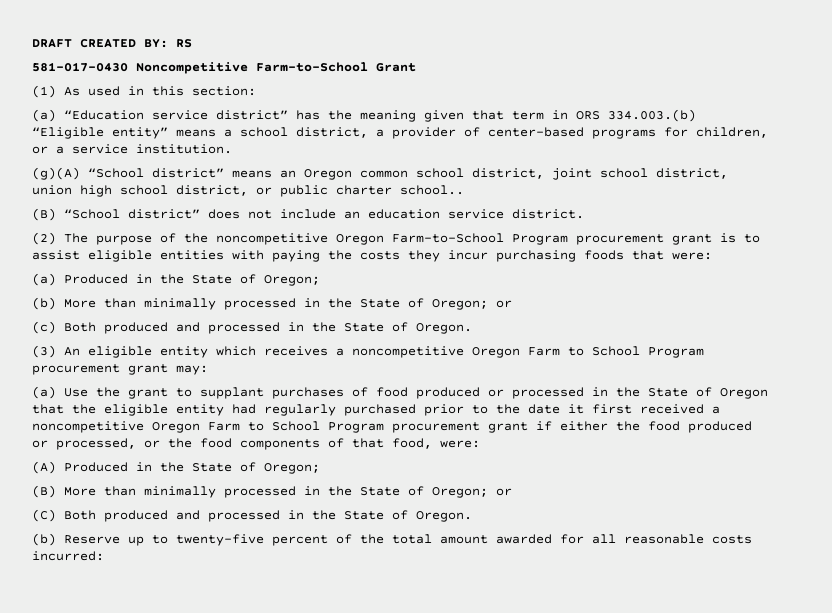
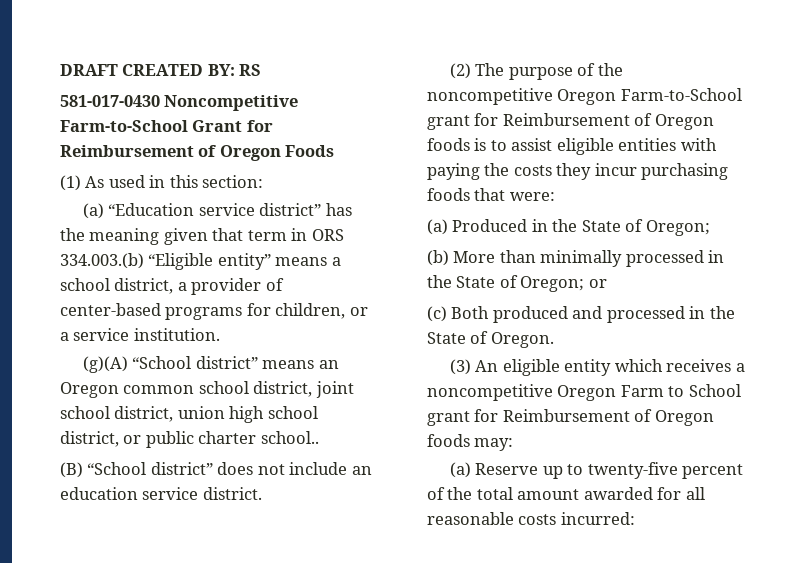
- 581-017-0430 Noncompetitive Farm-to-School Grant
+ 581-017-0430 Noncompetitive Farm-to-School Grant for Reimbursement of Oregon Foods
- (2) The purpose of the noncompetitive Oregon Farm-to-School Program procurement grant is to assist eligible entities with paying the costs they incur purchasing foods that were:
+ (2) The purpose of the noncompetitive Oregon Farm-to-School grant for Reimbursement of Oregon foods is to assist eligible entities with paying the costs they incur purchasing foods that were:
- (3) An eligible entity which receives a noncompetitive Oregon Farm to School Program procurement grant may:
- (a) Use the grant to supplant purchases of food produced or processed in the State of Oregon that the eligible entity had regularly purchased prior to the date it first received a noncompetitive Oregon Farm to School Program procurement grant if either the food produced or processed, or the food components of that food, were:
- (A) Produced in the State of Oregon;
- (B) More than minimally processed in the State of Oregon; or
- (C) Both produced and processed in the State of Oregon.
- (b) Reserve up to twenty-five percent of the total amount awarded for all reasonable costs incurred:
+ (3) An eligible entity which receives a noncompetitive Oregon Farm to School grant for Reimbursement of Oregon foods may:
+ (a) Reserve up to twenty-five percent of the total amount awarded for all reasonable costs incurred:

